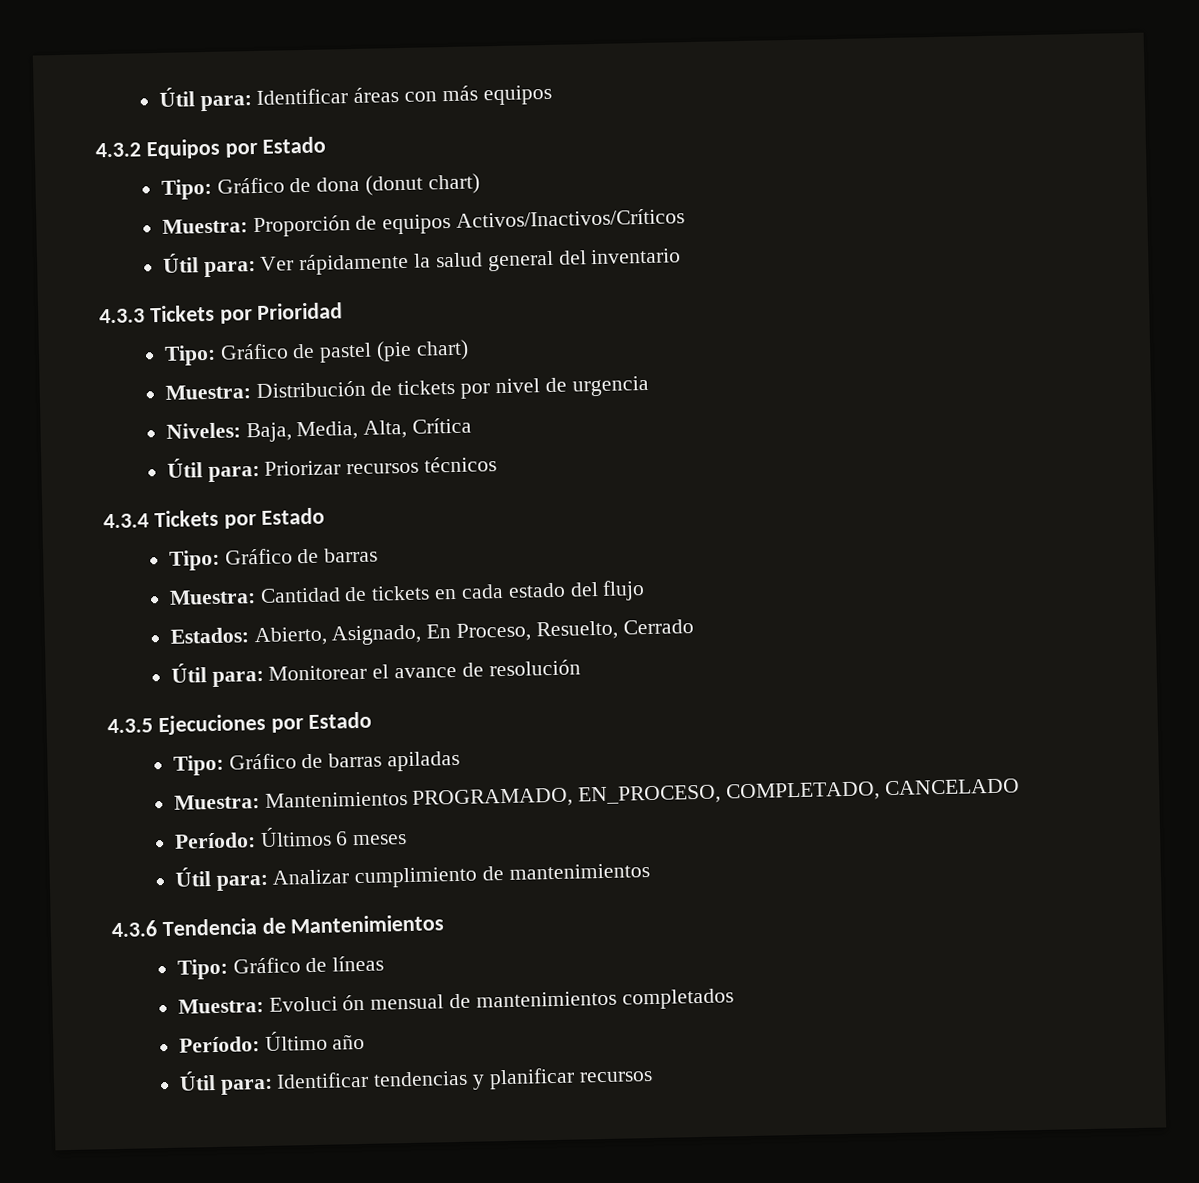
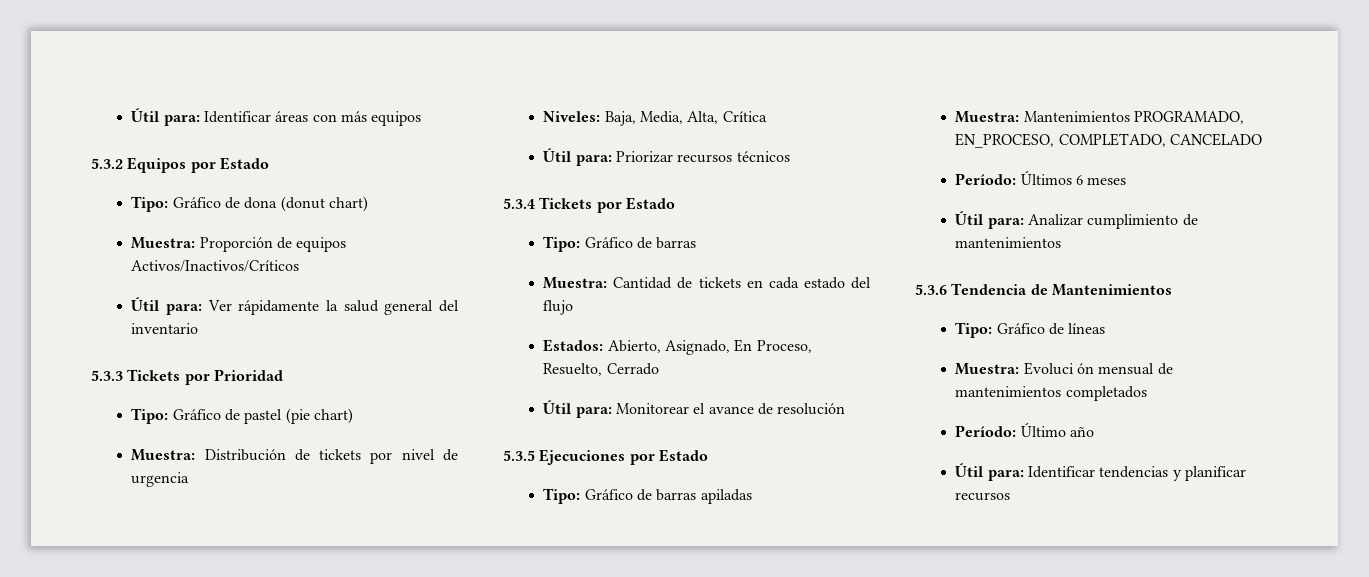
- 4.3.2 Equipos por Estado
+ 5.3.2 Equipos por Estado
- 4.3.3 Tickets por Prioridad
+ 5.3.3 Tickets por Prioridad
- 4.3.4 Tickets por Estado
+ 5.3.4 Tickets por Estado
- 4.3.5 Ejecuciones por Estado
+ 5.3.5 Ejecuciones por Estado
- 4.3.6 Tendencia de Mantenimientos
+ 5.3.6 Tendencia de Mantenimientos

